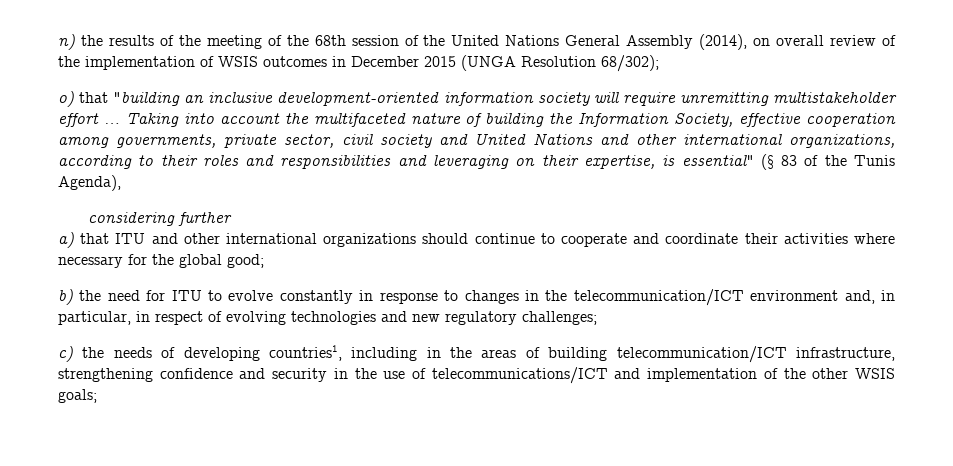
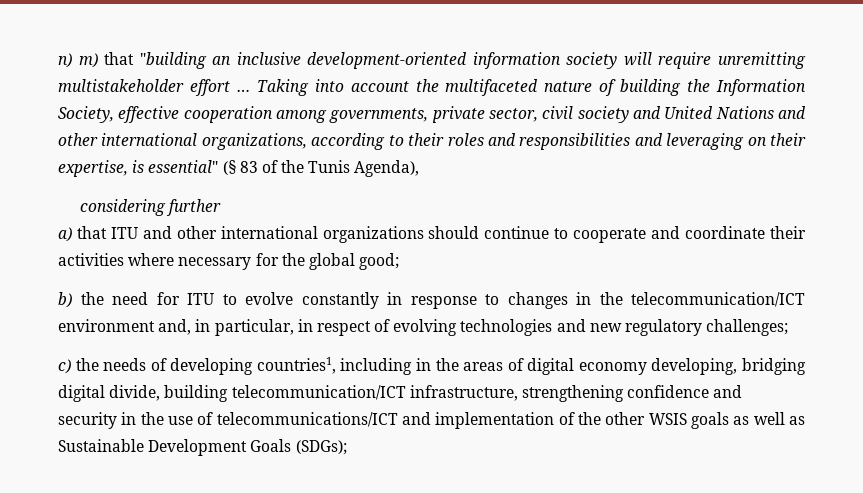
- n) the results of the meeting of the 68th session of the United Nations General Assembly (2014), on overall review of the implementation of WSIS outcomes in December 2015 (UNGA Resolution 68/302);
- o) that "building an inclusive development-oriented information society will require unremitting multistakeholder effort …
+ n) m) that "building an inclusive development-oriented information society will require unremitting multistakeholder effort …
- c) the needs of developing countries1, including in the areas of building telecommunication/ICT infrastructure, strengthening confidence and security in the use of telecommunications/ICT and implementation of the other WSIS goals;
+ c) the needs of developing countries1, including in the areas of digital economy developing, bridging digital divide, building telecommunication/ICT infrastructure, strengthening confidence and security in the use of telecommunications/ICT and implementation of the other WSIS goals as well as Sustainable Development Goals (SDGs);

